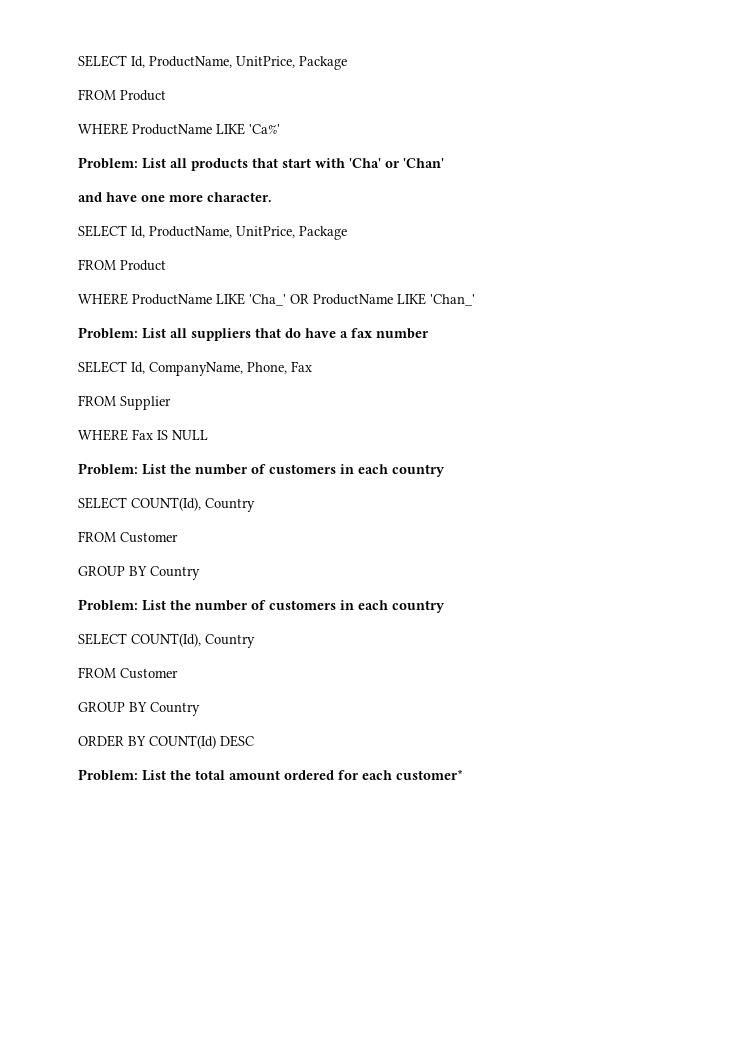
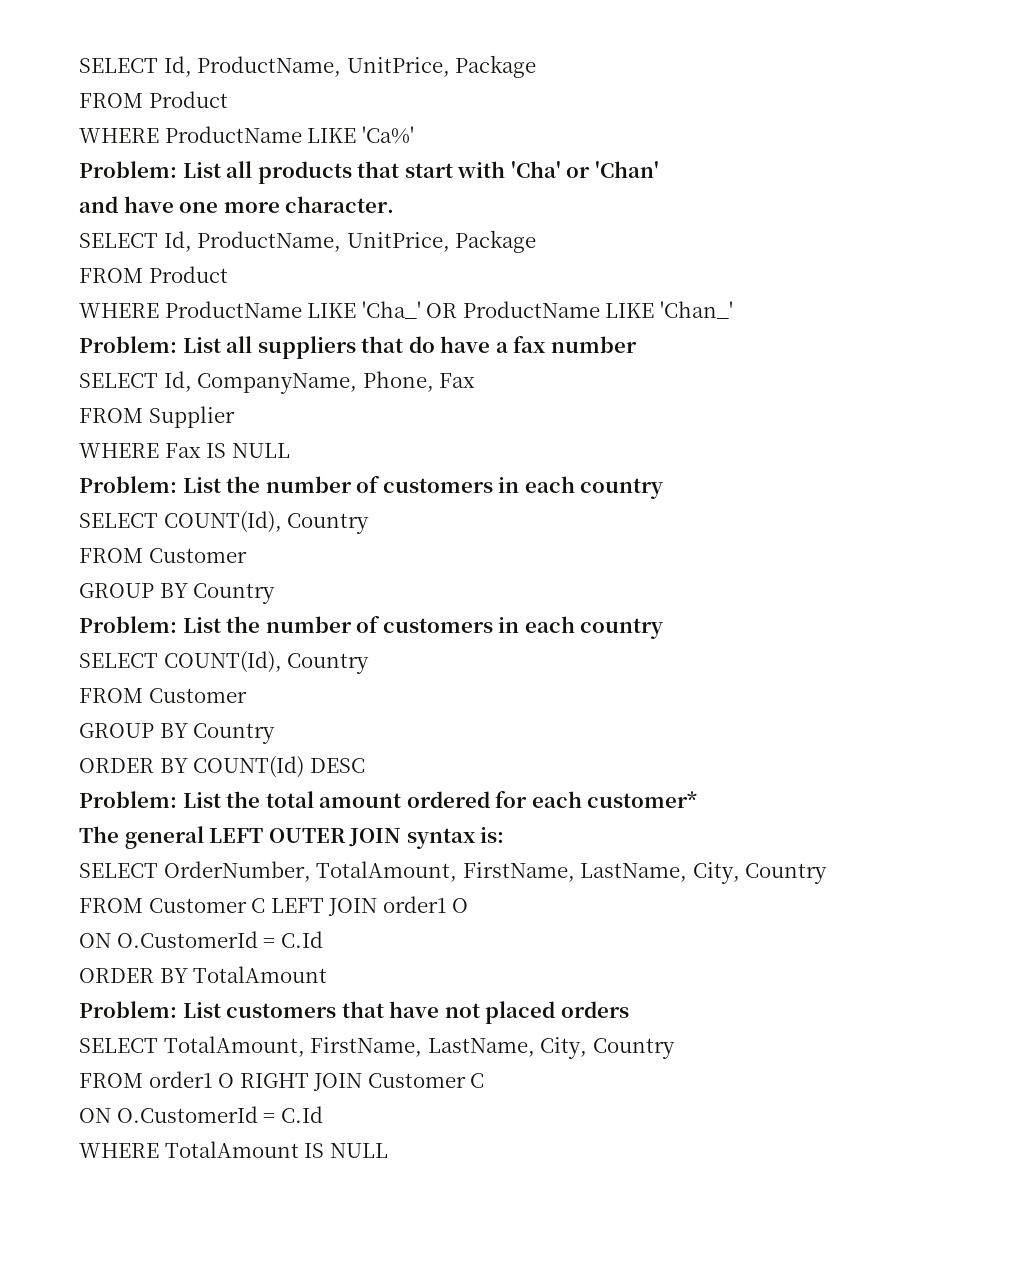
+ The general LEFT OUTER JOIN syntax is:
+ SELECT OrderNumber, TotalAmount, FirstName, LastName, City, Country
+ FROM Customer C LEFT JOIN order1 O
+ ON O.CustomerId = C.Id
+ ORDER BY TotalAmount
+ Problem: List customers that have not placed orders
+ SELECT TotalAmount, FirstName, LastName, City, Country
+ FROM order1 O RIGHT JOIN Customer C
+ ON O.CustomerId = C.Id
+ WHERE TotalAmount IS NULL

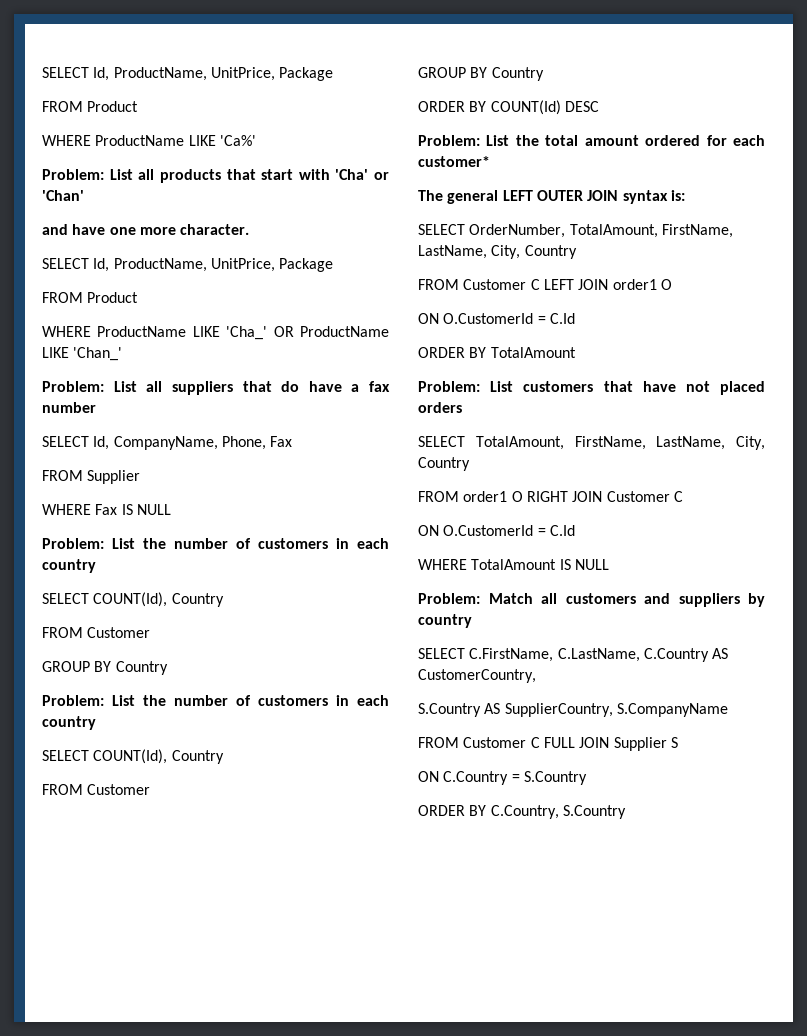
+ Problem: Match all customers and suppliers by country
+ SELECT C.FirstName, C.LastName, C.Country AS CustomerCountry,
+ S.Country AS SupplierCountry, S.CompanyName
+ FROM Customer C FULL JOIN Supplier S
+ ON C.Country = S.Country
+ ORDER BY C.Country, S.Country

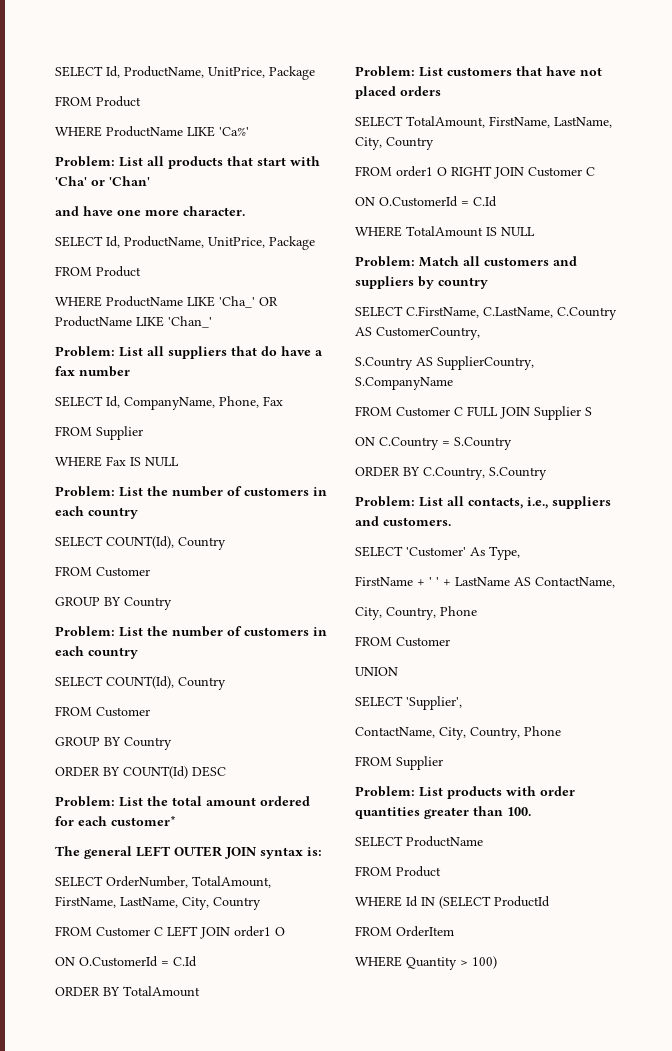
+ Problem: List all contacts, i.e., suppliers and customers.
+ SELECT 'Customer' As Type,
+ FirstName + ' ' + LastName AS ContactName,
+ City, Country, Phone
+ FROM Customer
+ UNION
+ SELECT 'Supplier',
+ ContactName, City, Country, Phone
+ FROM Supplier
+ Problem: List products with order quantities greater than 100.
+ SELECT ProductName
+ FROM Product
+ WHERE Id IN (SELECT ProductId
+ FROM OrderItem
+ WHERE Quantity > 100)

